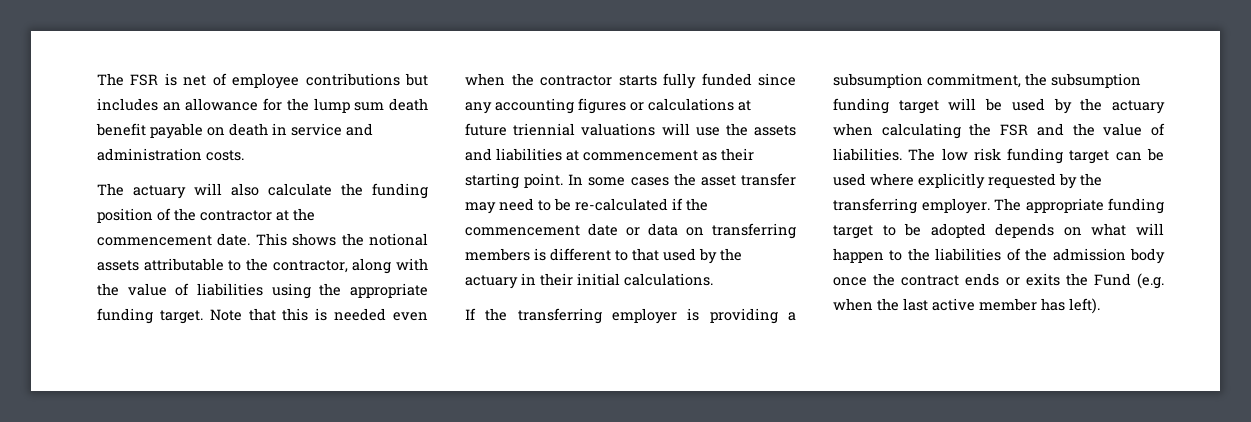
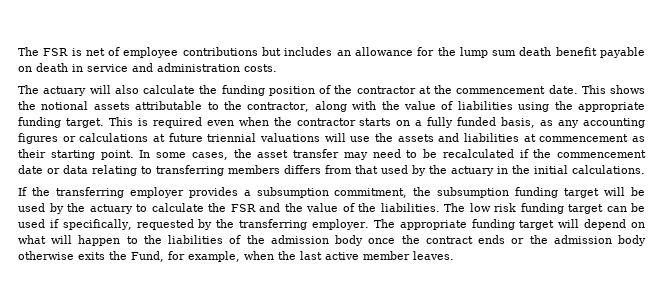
- Note that this is needed even when the contractor starts fully funded since any accounting figures or calculations at future triennial valuations will use the assets and liabilities at commencement as their starting point.
+ This is required even when the contractor starts on a fully funded basis, as any accounting figures or calculations at future triennial valuations will use the assets and liabilities at commencement as their starting point.
- In some cases the asset transfer may need to be re-calculated if the commencement date or data on transferring members is different to that used by the actuary in their initial calculations.
+ In some cases, the asset transfer may need to be recalculated if the commencement date or data relating to transferring members differs from that used by the actuary in the initial calculations.
- If the transferring employer is providing a subsumption commitment, the subsumption funding target will be used by the actuary when calculating the FSR and the value of liabilities.
+ If the transferring employer provides a subsumption commitment, the subsumption funding target will be used by the actuary to calculate the FSR and the value of the liabilities.
- The low risk funding target can be used where explicitly requested by the transferring employer.
+ The low risk funding target can be used if specifically, requested by the transferring employer.
- The appropriate funding target to be adopted depends on what will happen to the liabilities of the admission body once the contract ends or exits the Fund (e.g. when the last active member has left).
+ The appropriate funding target will depend on what will happen to the liabilities of the admission body once the contract ends or the admission body otherwise exits the Fund, for example, when the last active member leaves.

